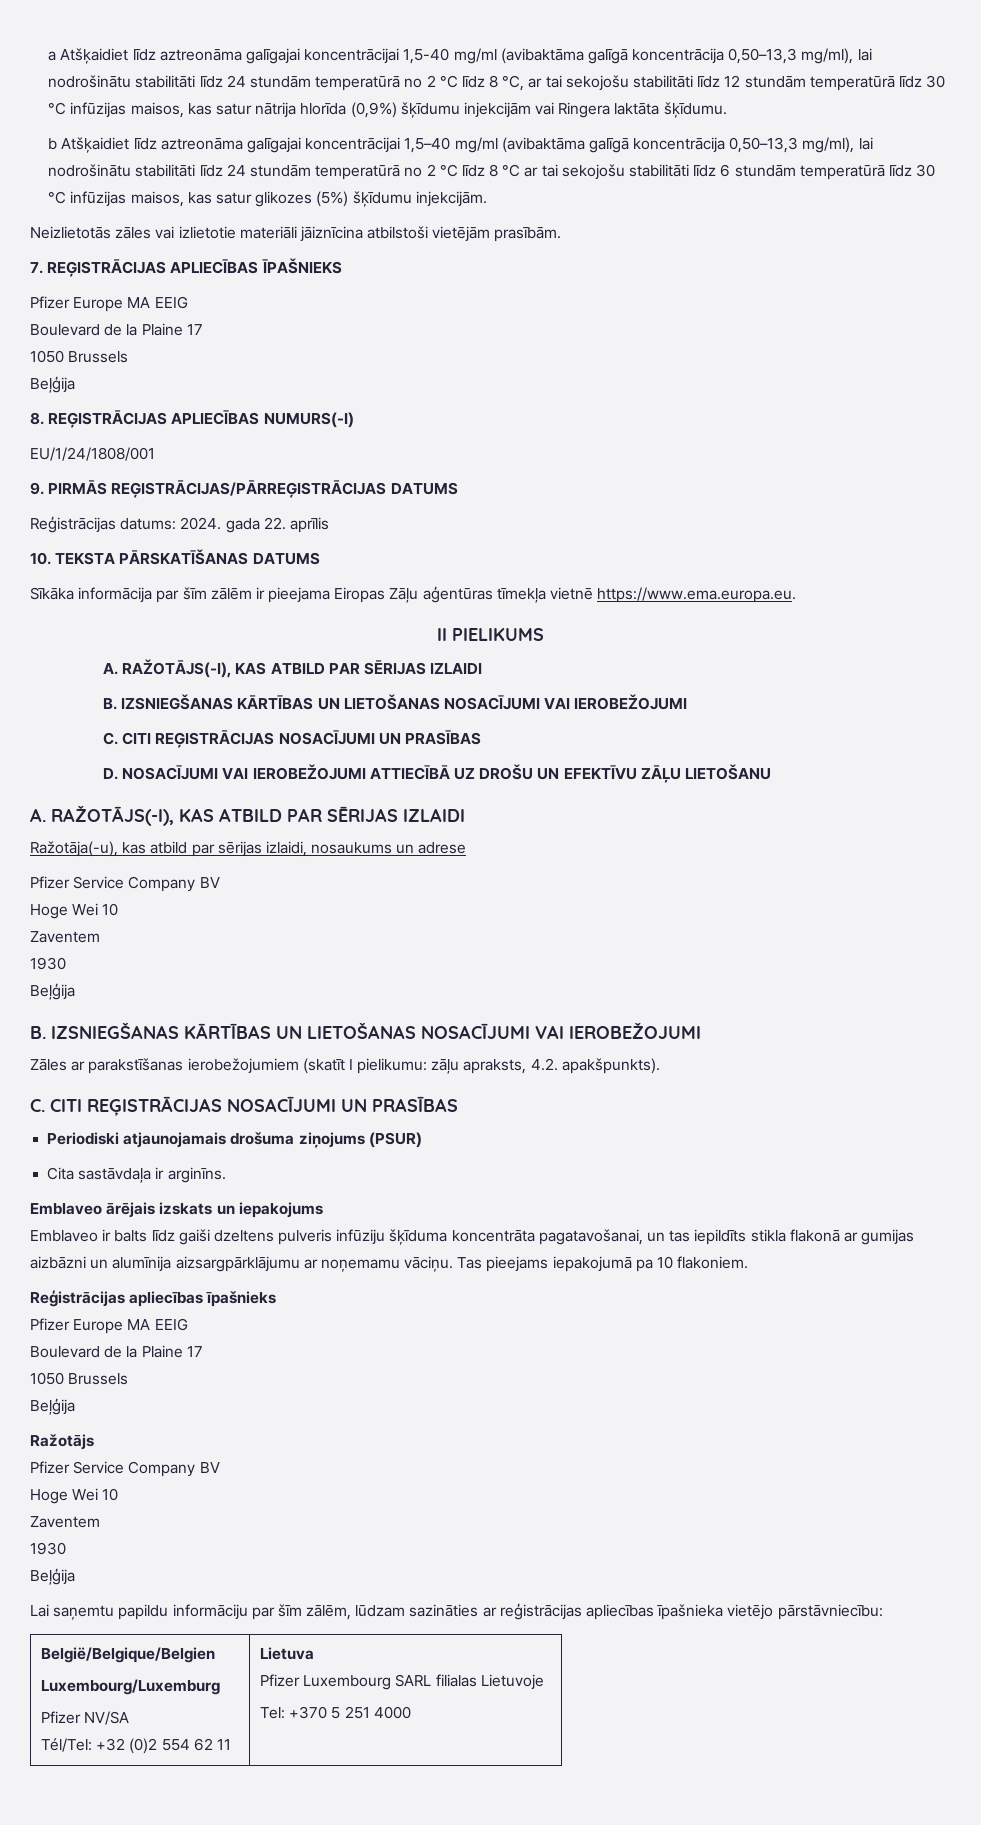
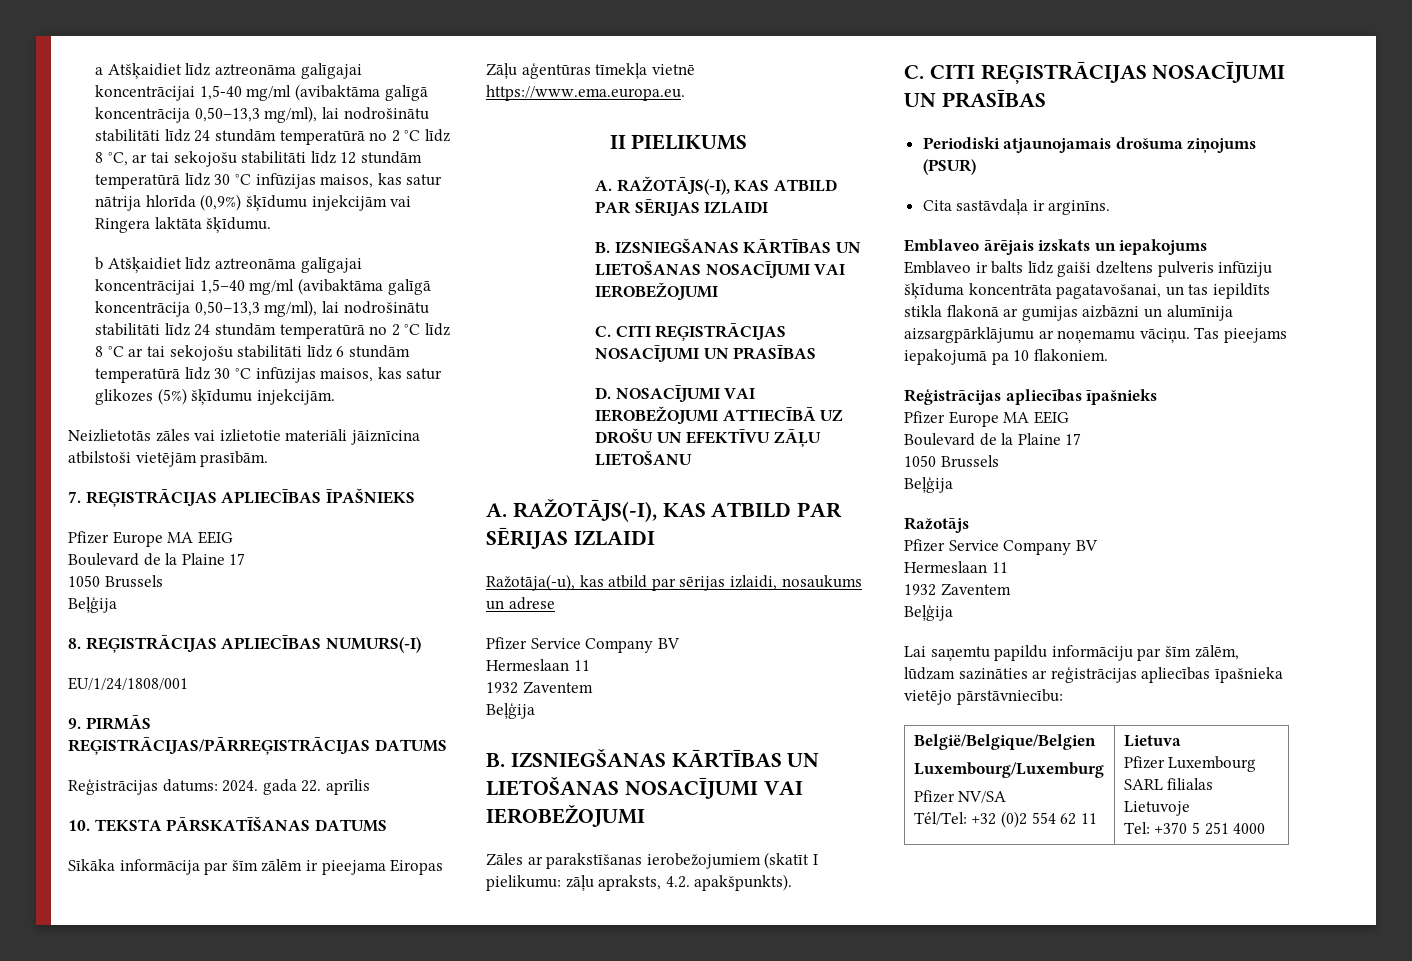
  Ražotāja(-u), kas atbild par sērijas izlaidi, nosaukums un adrese
  Pfizer Service Company BV
- Hoge Wei 10
- Zaventem
- 1930
+ Hermeslaan 11
+ 1932 Zaventem
  Ražotājs
  Pfizer Service Company BV
- Hoge Wei 10
- Zaventem
- 1930
+ Hermeslaan 11
+ 1932 Zaventem

